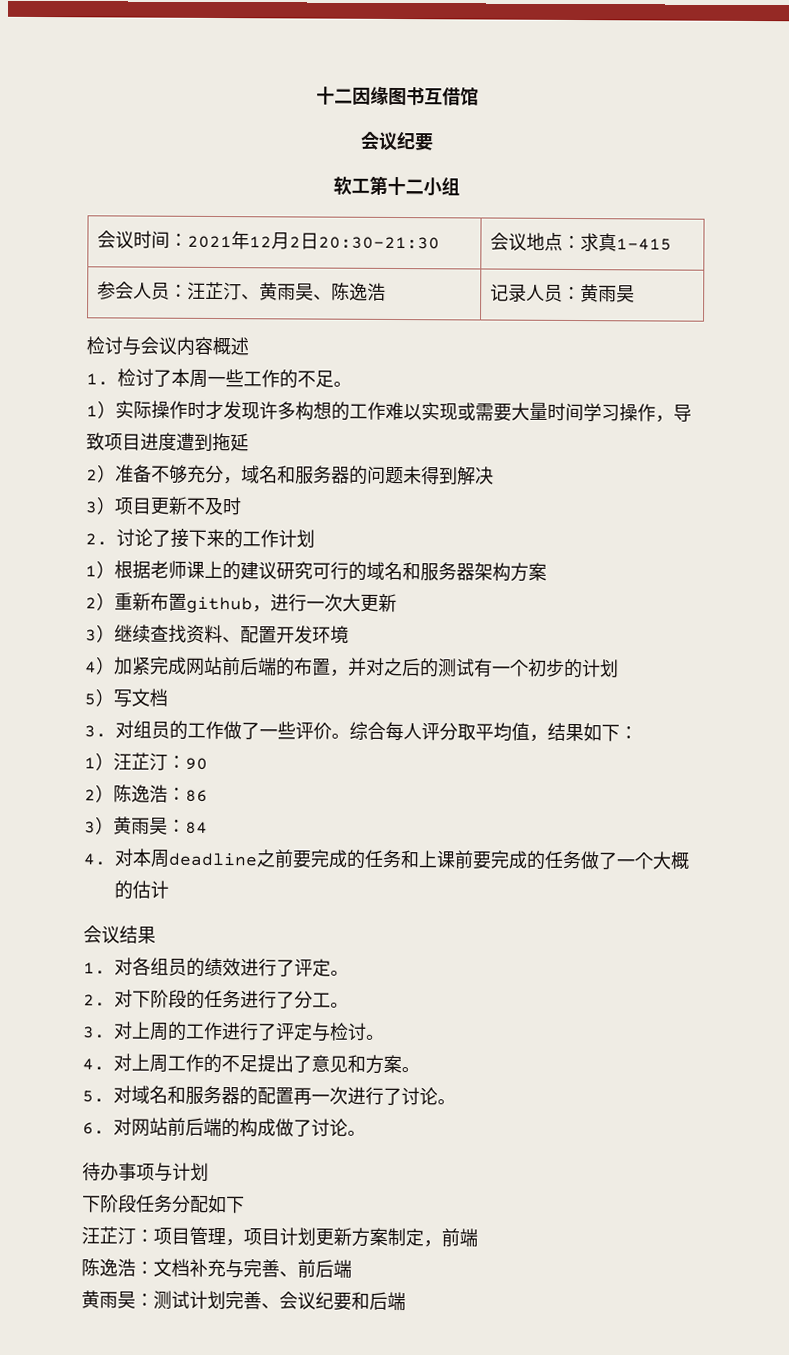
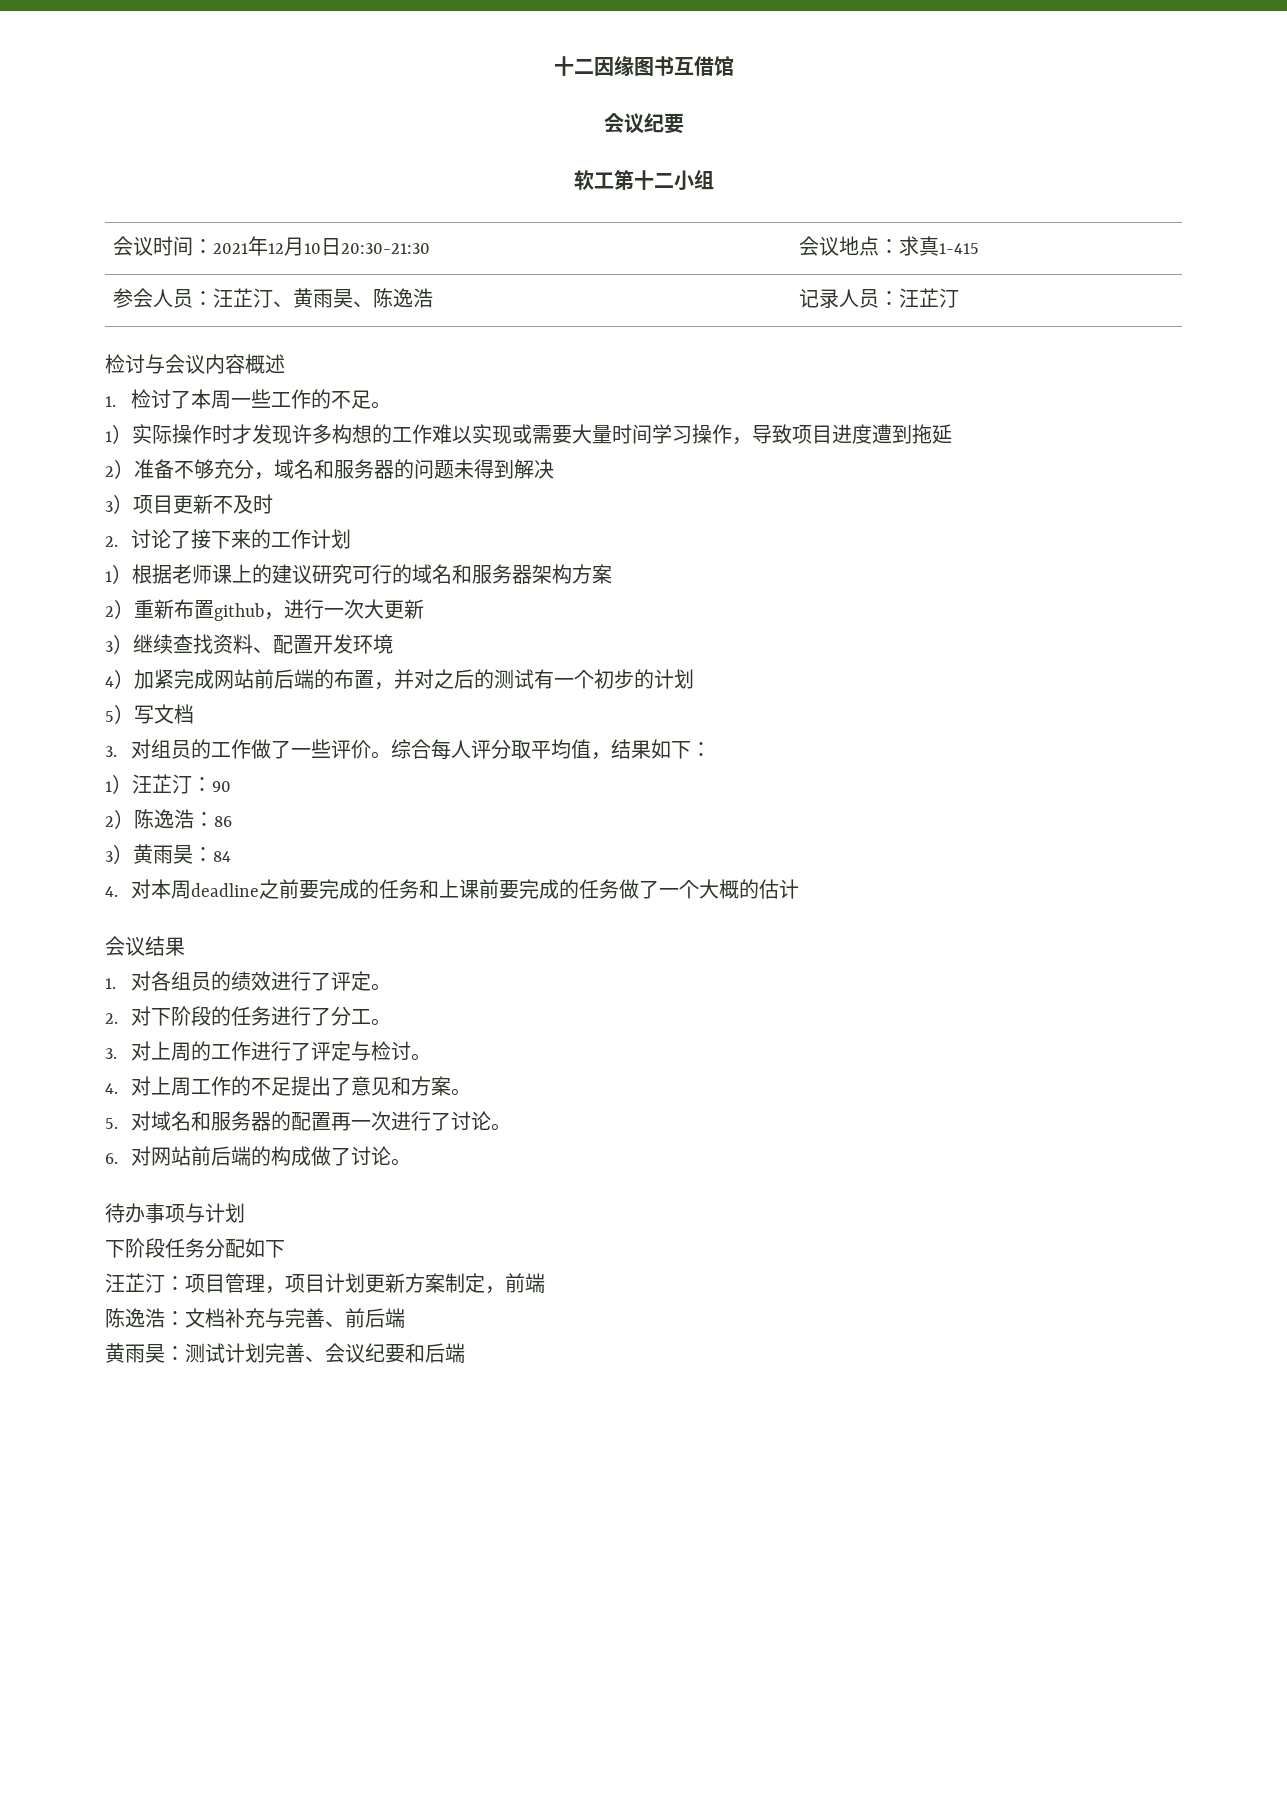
- 会议时间：2021年12月2日20:30-21:30 | 会议地点：求真1-415
+ 会议时间：2021年12月10日20:30-21:30 | 会议地点：求真1-415
- 参会人员：汪芷汀、黄雨昊、陈逸浩 | 记录人员：黄雨昊
+ 参会人员：汪芷汀、黄雨昊、陈逸浩 | 记录人员：汪芷汀

